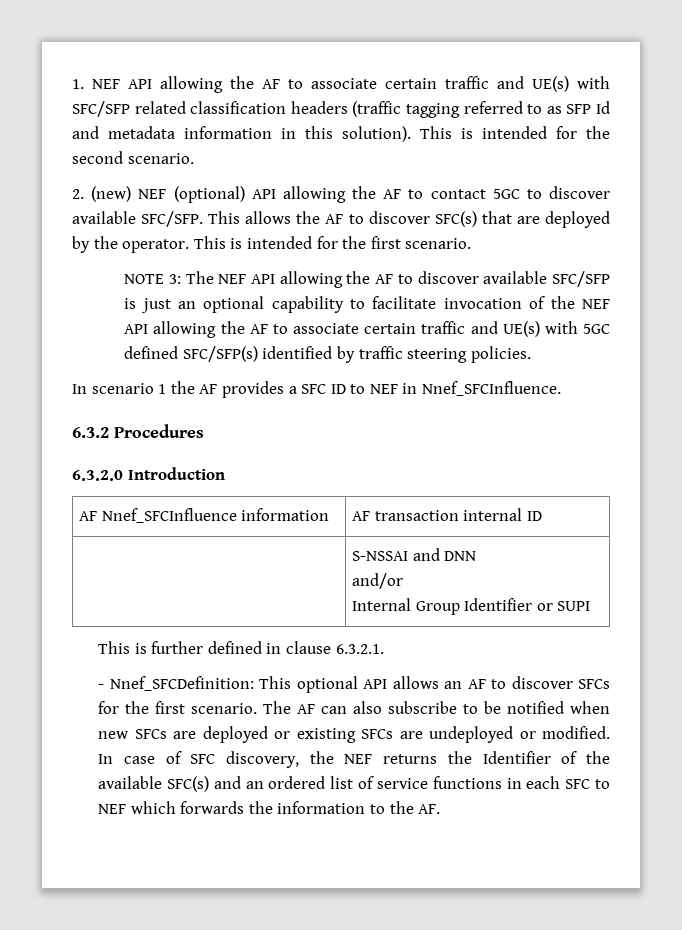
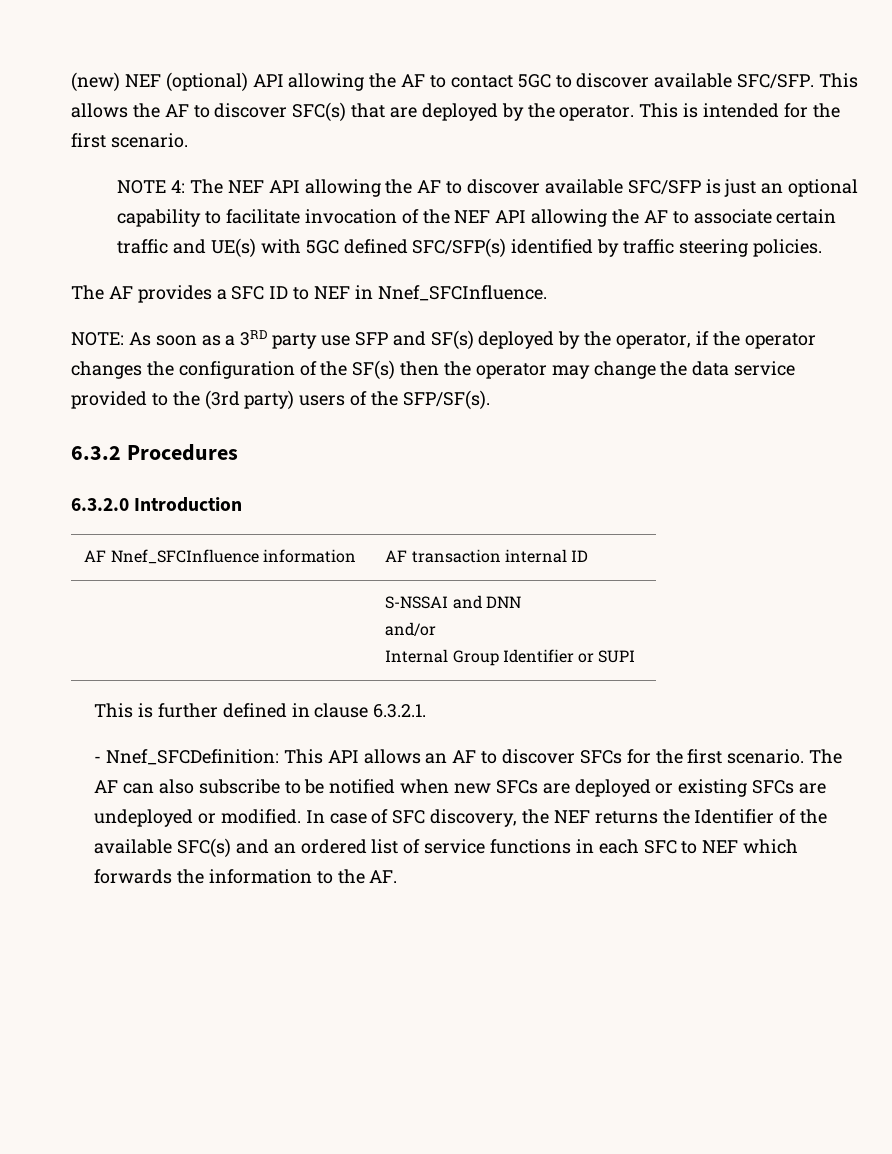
- 1. NEF API allowing the AF to associate certain traffic and UE(s) with SFC/SFP related classification headers (traffic tagging referred to as SFP Id and metadata information in this solution). This is intended for the second scenario.
- 2. (new) NEF (optional) API allowing the AF to contact 5GC to discover available SFC/SFP.
+ (new) NEF (optional) API allowing the AF to contact 5GC to discover available SFC/SFP.
- NOTE 3: The NEF API allowing the AF to discover available SFC/SFP is just an optional capability to facilitate invocation of the NEF API allowing the AF to associate certain traffic and UE(s) with 5GC defined SFC/SFP(s) identified by traffic steering policies.
+ NOTE 4: The NEF API allowing the AF to discover available SFC/SFP is just an optional capability to facilitate invocation of the NEF API allowing the AF to associate certain traffic and UE(s) with 5GC defined SFC/SFP(s) identified by traffic steering policies.
- In scenario 1 the AF provides a SFC ID to NEF in Nnef_SFCInfluence.
+ The AF provides a SFC ID to NEF in Nnef_SFCInfluence.
+ NOTE: As soon as a 3RD party use SFP and SF(s) deployed by the operator, if the operator changes the configuration of the SF(s) then the operator may change the data service provided to the (3rd party) users of the SFP/SF(s).
- - Nnef_SFCDefinition: This optional API allows an AF to discover SFCs for the first scenario.
+ - Nnef_SFCDefinition: This API allows an AF to discover SFCs for the first scenario.

